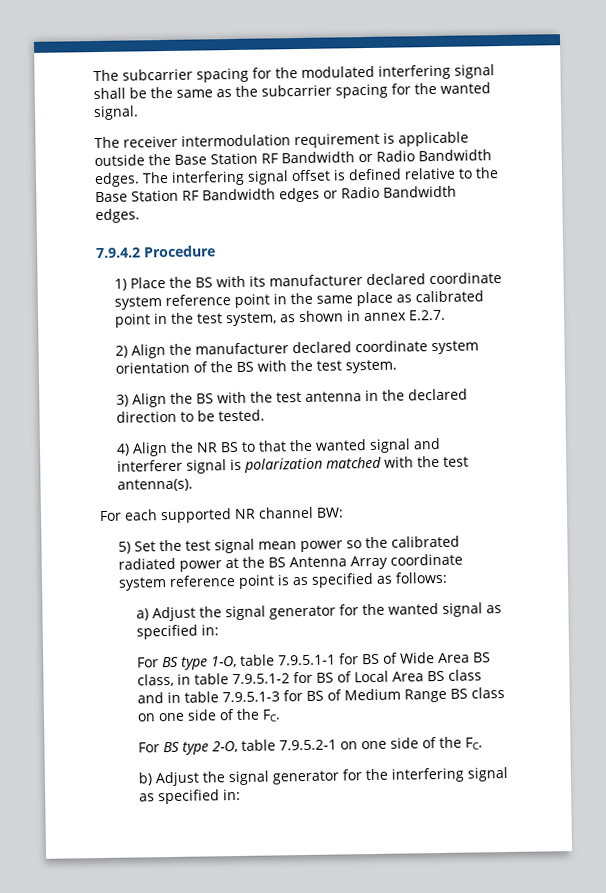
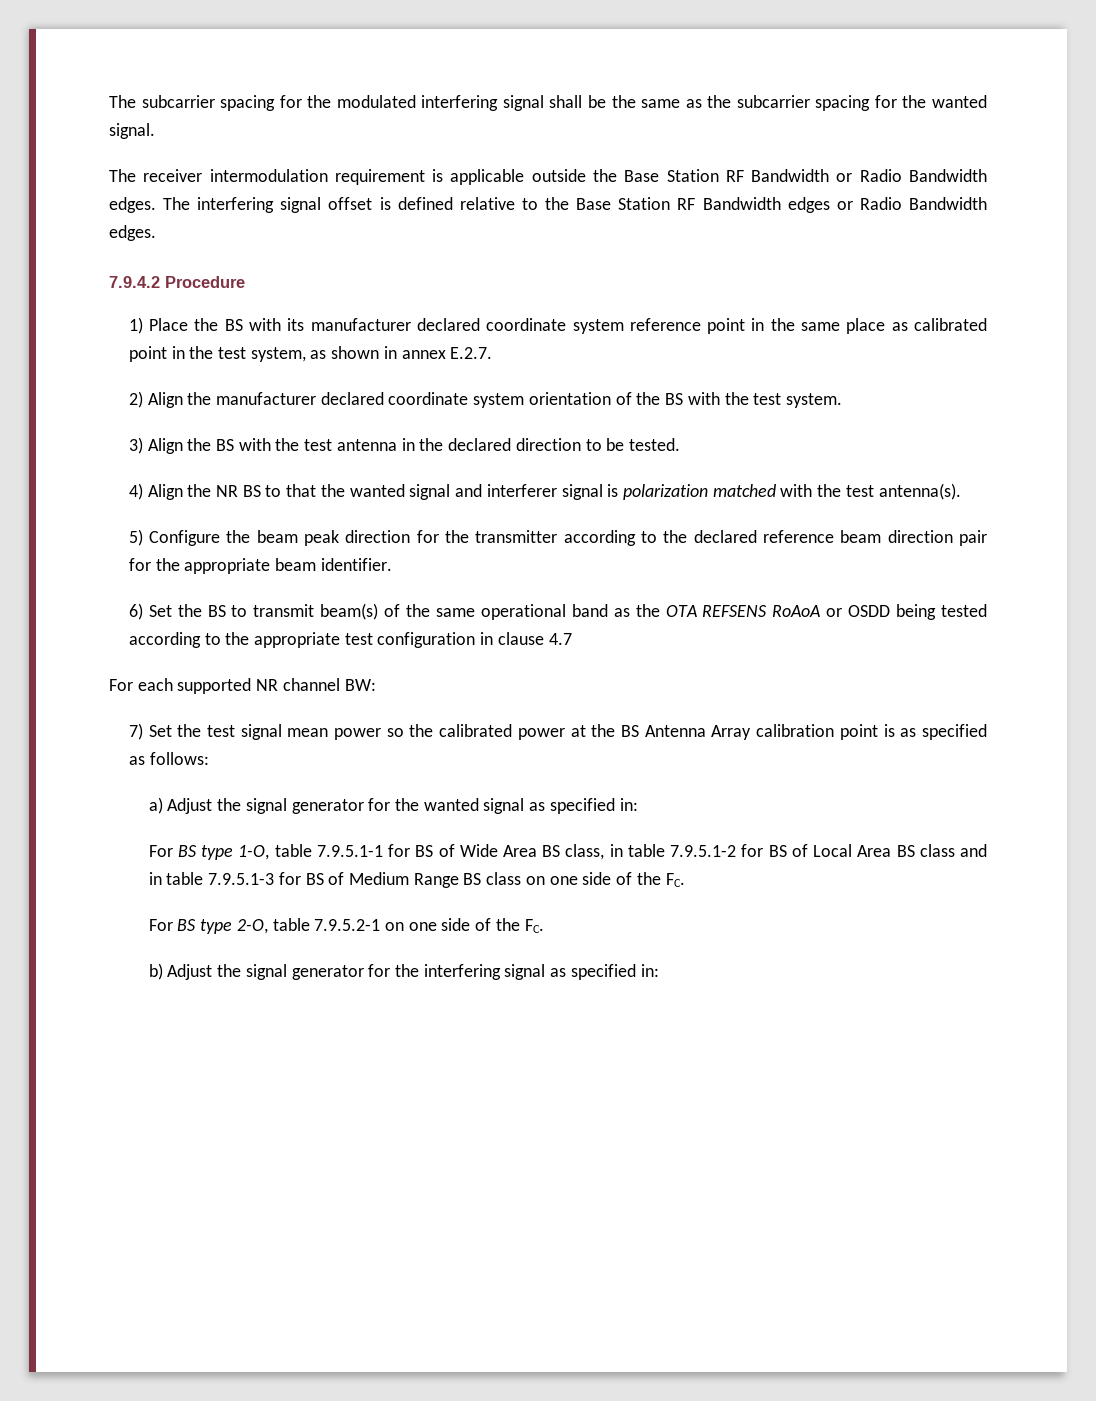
+ 5) Configure the beam peak direction for the transmitter according to the declared reference beam direction pair for the appropriate beam identifier.
+ 6) Set the BS to transmit beam(s) of the same operational band as the OTA REFSENS RoAoA or OSDD being tested according to the appropriate test configuration in clause 4.7
- 5) Set the test signal mean power so the calibrated radiated power at the BS Antenna Array coordinate system reference point is as specified as follows:
+ 7) Set the test signal mean power so the calibrated power at the BS Antenna Array calibration point is as specified as follows:

